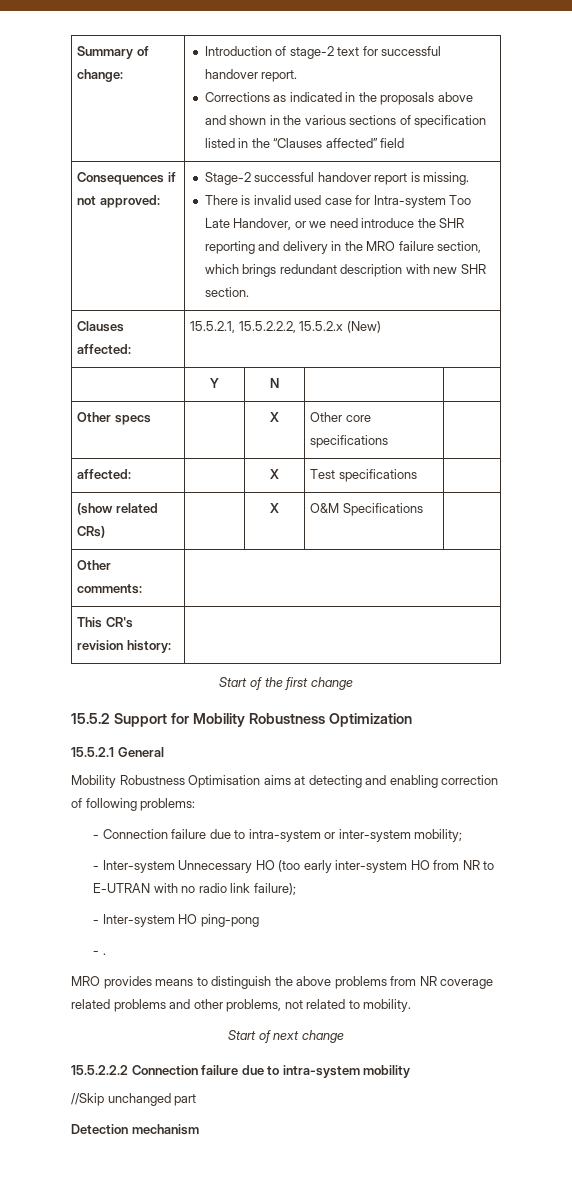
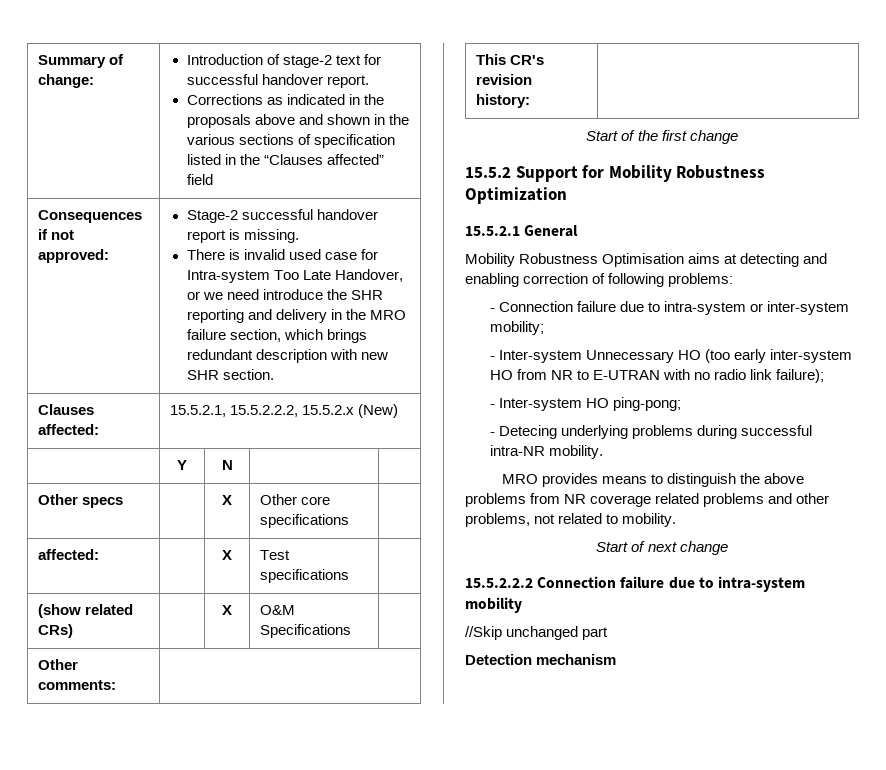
- - Inter-system HO ping-pong
- - .
+ - Inter-system HO ping-pong;
+ - Detecing underlying problems during successful intra-NR mobility.

